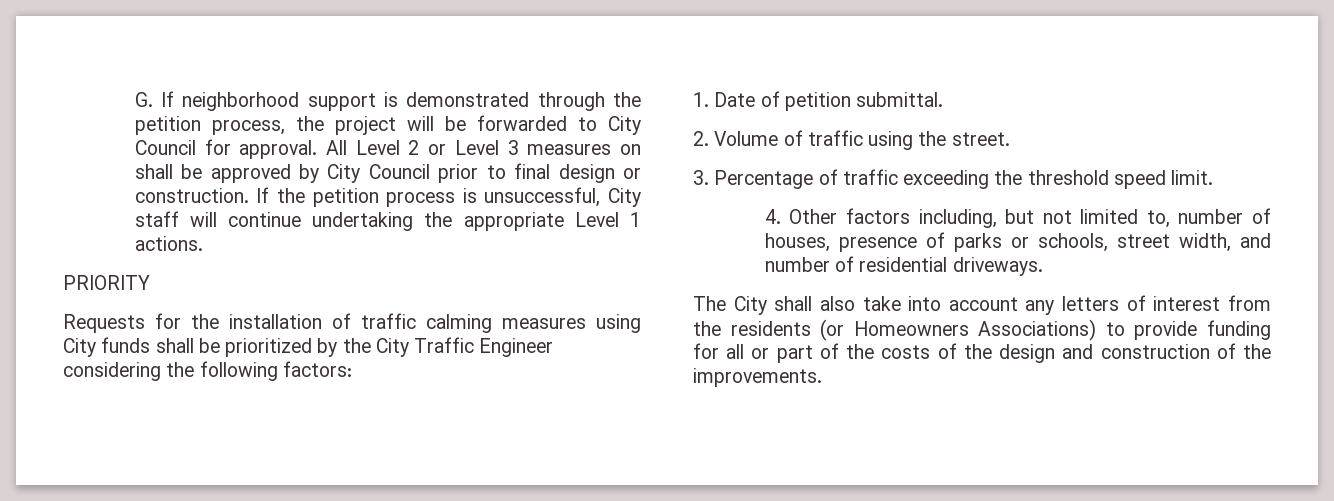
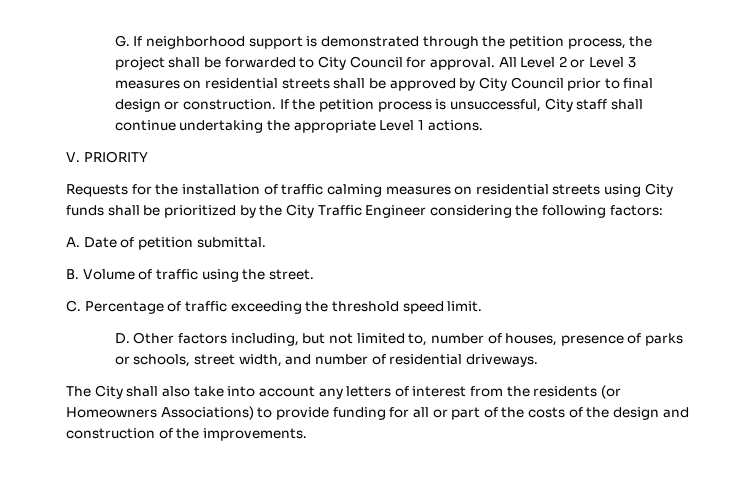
- G. If neighborhood support is demonstrated through the petition process, the project will be forwarded to City Council for approval.
+ G. If neighborhood support is demonstrated through the petition process, the project shall be forwarded to City Council for approval.
- All Level 2 or Level 3 measures on shall be approved by City Council prior to final design or construction.
+ All Level 2 or Level 3 measures on residential streets shall be approved by City Council prior to final design or construction.
- If the petition process is unsuccessful, City staff will continue undertaking the appropriate Level 1 actions.
+ If the petition process is unsuccessful, City staff shall continue undertaking the appropriate Level 1 actions.
- PRIORITY
+ V. PRIORITY
- Requests for the installation of traffic calming measures using City funds shall be prioritized by the City Traffic Engineer considering the following factors:
+ Requests for the installation of traffic calming measures on residential streets using City funds shall be prioritized by the City Traffic Engineer considering the following factors:
- 1. Date of petition submittal.
+ A. Date of petition submittal.
- 2. Volume of traffic using the street.
+ B. Volume of traffic using the street.
- 3. Percentage of traffic exceeding the threshold speed limit.
+ C. Percentage of traffic exceeding the threshold speed limit.
- 4. Other factors including, but not limited to, number of houses, presence of parks or schools, street width, and number of residential driveways.
+ D. Other factors including, but not limited to, number of houses, presence of parks or schools, street width, and number of residential driveways.

